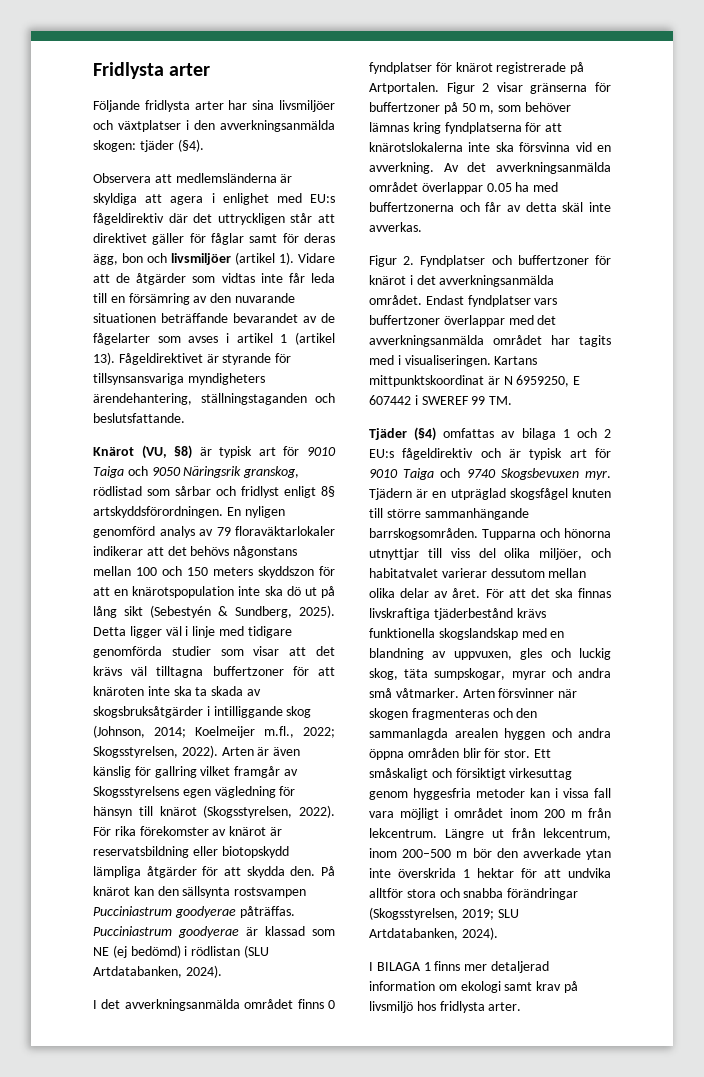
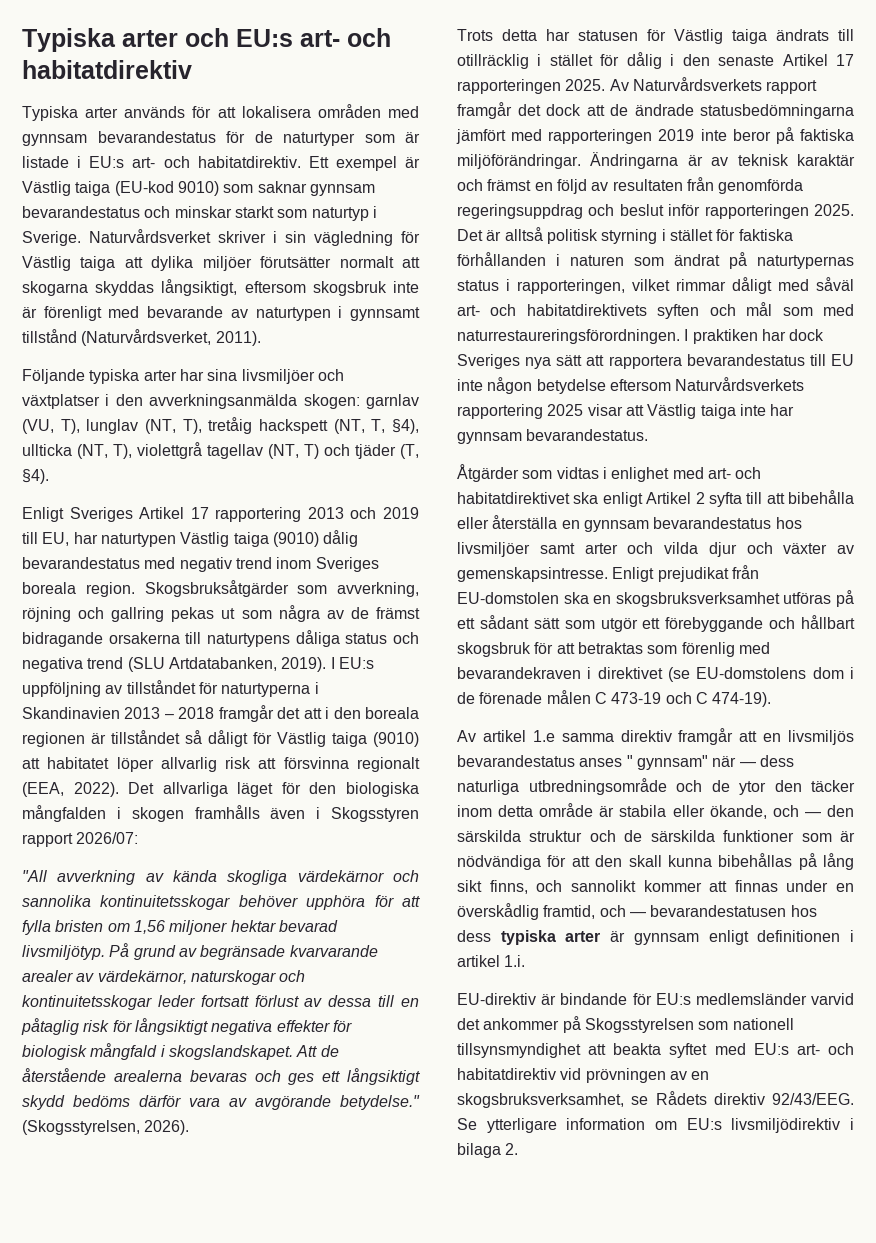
- Fridlysta arter
+ Typiska arter och EU:s art- och habitatdirektiv
+ Typiska arter används för att lokalisera områden med gynnsam bevarandestatus för de naturtyper som är listade i EU:s art- och habitatdirektiv. Ett exempel är Västlig taiga (EU-kod 9010) som saknar gynnsam bevarandestatus och minskar starkt som naturtyp i Sverige. Naturvårdsverket skriver i sin vägledning för Västlig taiga att dylika miljöer förutsätter normalt att skogarna skyddas långsiktigt, eftersom skogsbruk inte är förenligt med bevarande av naturtypen i gynnsamt tillstånd (Naturvårdsverket, 2011).
- Följande fridlysta arter har sina livsmiljöer och växtplatser i den avverkningsanmälda skogen: tjäder (§4).
- Observera att medlemsländerna är skyldiga att agera i enlighet med EU:s fågeldirektiv där det uttryckligen står att direktivet gäller för fåglar samt för deras ägg, bon och livsmiljöer (artikel 1). Vidare att de åtgärder som vidtas inte får leda till en försämring av den nuvarande situationen beträffande bevarandet av de fågelarter som avses i artikel 1 (artikel 13). Fågeldirektivet är styrande för tillsynsansvariga myndigheters ärendehantering, ställningstaganden och beslutsfattande.
- Knärot (VU, §8) är typisk art för 9010 Taiga och 9050 Näringsrik granskog, rödlistad som sårbar och fridlyst enligt 8§ artskyddsförordningen. En nyligen genomförd analys av 79 floraväktarlokaler indikerar att det behövs någonstans mellan 100 och 150 meters skyddszon för att en knärotspopulation inte ska dö ut på lång sikt (Sebestyén & Sundberg, 2025). Detta ligger väl i linje med tidigare genomförda studier som visar att det krävs väl tilltagna buffertzoner för att knäroten inte ska ta skada av skogsbruksåtgärder i intilliggande skog (Johnson, 2014; Koelmeijer m.fl., 2022; Skogsstyrelsen, 2022). Arten är även känslig för gallring vilket framgår av Skogsstyrelsens egen vägledning för hänsyn till knärot (Skogsstyrelsen, 2022). För rika förekomster av knärot är reservatsbildning eller biotopskydd lämpliga åtgärder för att skydda den. På knärot kan den sällsynta rostsvampen Pucciniastrum goodyerae påträffas. Pucciniastrum goodyerae är klassad som NE (ej bedömd) i rödlistan (SLU Artdatabanken, 2024).
- I det avverkningsanmälda området finns 0 fyndplatser för knärot registrerade på Artportalen. Figur 2 visar gränserna för buffertzoner på 50 m, som behöver lämnas kring fyndplatserna för att knärotslokalerna inte ska försvinna vid en avverkning. Av det avverkningsanmälda området överlappar 0.05 ha med buffertzonerna och får av detta skäl inte avverkas.
- Figur 2. Fyndplatser och buffertzoner för knärot i det avverkningsanmälda området. Endast fyndplatser vars buffertzoner överlappar med det avverkningsanmälda området har tagits med i visualiseringen. Kartans mittpunktskoordinat är N 6959250, E 607442 i SWEREF 99 TM.
- Tjäder (§4) omfattas av bilaga 1 och 2 EU:s fågeldirektiv och är typisk art för 9010 Taiga och 9740 Skogsbevuxen myr. Tjädern är en utpräglad skogsfågel knuten till större sammanhängande barrskogsområden. Tupparna och hönorna utnyttjar till viss del olika miljöer, och habitatvalet varierar dessutom mellan olika delar av året. För att det ska finnas livskraftiga tjäderbestånd krävs funktionella skogslandskap med en blandning av uppvuxen, gles och luckig skog, täta sumpskogar, myrar och andra små våtmarker. Arten försvinner när skogen fragmenteras och den sammanlagda arealen hyggen och andra öppna områden blir för stor. Ett småskaligt och försiktigt virkesuttag genom hyggesfria metoder kan i vissa fall vara möjligt i området inom 200 m från lekcentrum. Längre ut från lekcentrum, inom 200–500 m bör den avverkade ytan inte överskrida 1 hektar för att undvika alltför stora och snabba förändringar (Skogsstyrelsen, 2019; SLU Artdatabanken, 2024).
- I BILAGA 1 finns mer detaljerad information om ekologi samt krav på livsmiljö hos fridlysta arter.
+ Följande typiska arter har sina livsmiljöer och växtplatser i den avverkningsanmälda skogen: garnlav (VU, T), lunglav (NT, T), tretåig hackspett (NT, T, §4), ullticka (NT, T), violettgrå tagellav (NT, T) och tjäder (T, §4).
+ Enligt Sveriges Artikel 17 rapportering 2013 och 2019 till EU, har naturtypen Västlig taiga (9010) dålig bevarandestatus med negativ trend inom Sveriges boreala region. Skogsbruksåtgärder som avverkning, röjning och gallring pekas ut som några av de främst bidragande orsakerna till naturtypens dåliga status och negativa trend (SLU Artdatabanken, 2019). I EU:s uppföljning av tillståndet för naturtyperna i Skandinavien 2013 – 2018 framgår det att i den boreala regionen är tillståndet så dåligt för Västlig taiga (9010) att habitatet löper allvarlig risk att försvinna regionalt (EEA, 2022). Det allvarliga läget för den biologiska mångfalden i skogen framhålls även i Skogsstyren rapport 2026/07:
+ "All avverkning av kända skogliga värdekärnor och sannolika kontinuitetsskogar behöver upphöra för att fylla bristen om 1,56 miljoner hektar bevarad livsmiljötyp. På grund av begränsade kvarvarande arealer av värdekärnor, naturskogar och kontinuitetsskogar leder fortsatt förlust av dessa till en påtaglig risk för långsiktigt negativa effekter för biologisk mångfald i skogslandskapet. Att de återstående arealerna bevaras och ges ett långsiktigt skydd bedöms därför vara av avgörande betydelse." (Skogsstyrelsen, 2026).
+ Trots detta har statusen för Västlig taiga ändrats till otillräcklig i stället för dålig i den senaste Artikel 17 rapporteringen 2025. Av Naturvårdsverkets rapport framgår det dock att de ändrade statusbedömningarna jämfört med rapporteringen 2019 inte beror på faktiska miljöförändringar. Ändringarna är av teknisk karaktär och främst en följd av resultaten från genomförda regeringsuppdrag och beslut inför rapporteringen 2025. Det är alltså politisk styrning i stället för faktiska förhållanden i naturen som ändrat på naturtypernas status i rapporteringen, vilket rimmar dåligt med såväl art- och habitatdirektivets syften och mål som med naturrestaureringsförordningen. I praktiken har dock Sveriges nya sätt att rapportera bevarandestatus till EU inte någon betydelse eftersom Naturvårdsverkets rapportering 2025 visar att Västlig taiga inte har gynnsam bevarandestatus.
+ Åtgärder som vidtas i enlighet med art- och habitatdirektivet ska enligt Artikel 2 syfta till att bibehålla eller återställa en gynnsam bevarandestatus hos livsmiljöer samt arter och vilda djur och växter av gemenskapsintresse. Enligt prejudikat från EU-domstolen ska en skogsbruksverksamhet utföras på ett sådant sätt som utgör ett förebyggande och hållbart skogsbruk för att betraktas som förenlig med bevarandekraven i direktivet (se EU-domstolens dom i de förenade målen C 473-19 och C 474-19).
+ Av artikel 1.e samma direktiv framgår att en livsmiljös bevarandestatus anses " gynnsam" när — dess naturliga utbredningsområde och de ytor den täcker inom detta område är stabila eller ökande, och — den särskilda struktur och de särskilda funktioner som är nödvändiga för att den skall kunna bibehållas på lång sikt finns, och sannolikt kommer att finnas under en överskådlig framtid, och — bevarandestatusen hos dess typiska arter är gynnsam enligt definitionen i artikel 1.i.
+ EU-direktiv är bindande för EU:s medlemsländer varvid det ankommer på Skogsstyrelsen som nationell tillsynsmyndighet att beakta syftet med EU:s art- och habitatdirektiv vid prövningen av en skogsbruksverksamhet, se Rådets direktiv 92/43/EEG. Se ytterligare information om EU:s livsmiljödirektiv i bilaga 2.

